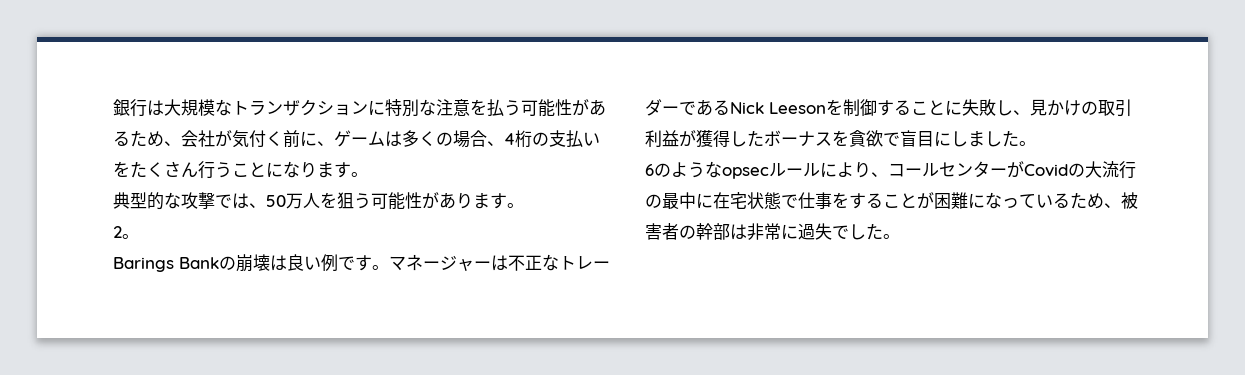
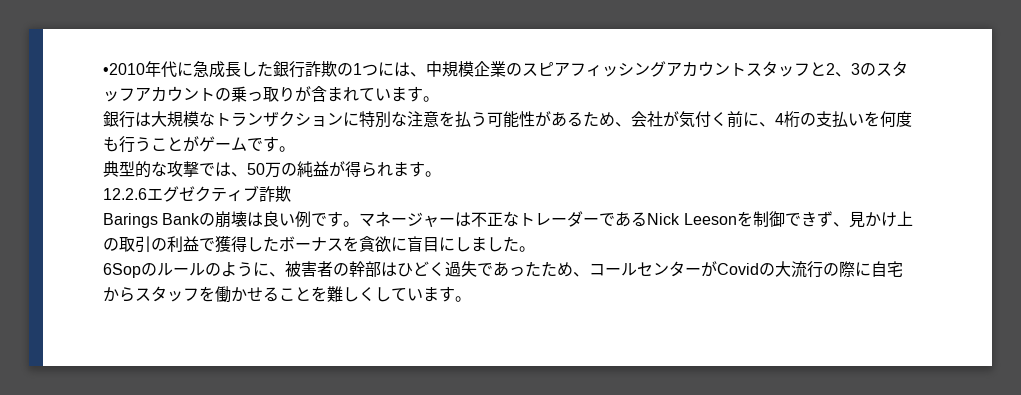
+ •2010年代に急成長した銀行詐欺の1つには、中規模企業のスピアフィッシングアカウントスタッフと2、3のスタッフアカウントの乗っ取りが含まれています。
- 銀行は大規模なトランザクションに特別な注意を払う可能性があるため、会社が気付く前に、ゲームは多くの場合、4桁の支払いをたくさん行うことになります。
+ 銀行は大規模なトランザクションに特別な注意を払う可能性があるため、会社が気付く前に、4桁の支払いを何度も行うことがゲームです。
- 典型的な攻撃では、50万人を狙う可能性があります。
- 2。
+ 典型的な攻撃では、50万の純益が得られます。
+ 12.2.6エグゼクティブ詐欺
- マネージャーは不正なトレーダーであるNick Leesonを制御することに失敗し、見かけの取引利益が獲得したボーナスを貪欲で盲目にしました。
+ マネージャーは不正なトレーダーであるNick Leesonを制御できず、見かけ上の取引の利益で獲得したボーナスを貪欲に盲目にしました。
- 6のようなopsecルールにより、コールセンターがCovidの大流行の最中に在宅状態で仕事をすることが困難になっているため、被害者の幹部は非常に過失でした。
+ 6Sopのルールのように、被害者の幹部はひどく過失であったため、コールセンターがCovidの大流行の際に自宅からスタッフを働かせることを難しくしています。

